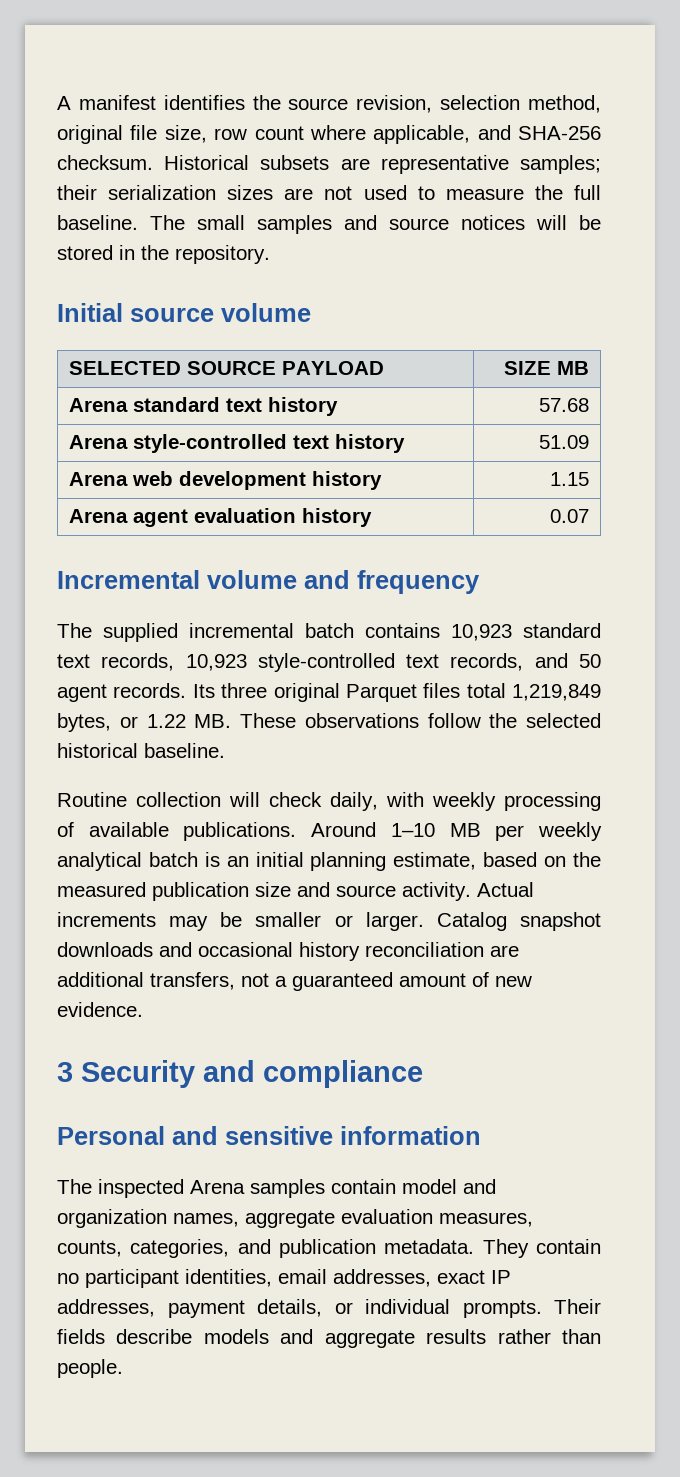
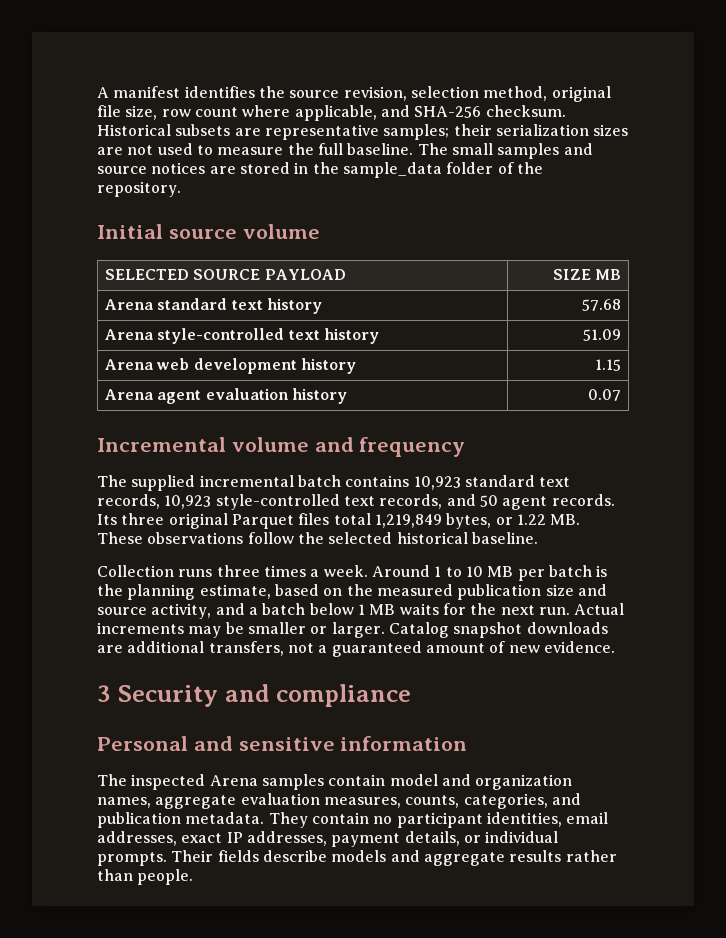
- The small samples and source notices will be stored in the repository.
+ The small samples and source notices are stored in the sample_data folder of the repository.
- Routine collection will check daily, with weekly processing of available publications. Around 1–10 MB per weekly analytical batch is an initial planning estimate, based on the measured publication size and source activity.
+ Collection runs three times a week. Around 1 to 10 MB per batch is the planning estimate, based on the measured publication size and source activity, and a batch below 1 MB waits for the next run.
- Catalog snapshot downloads and occasional history reconciliation are additional transfers, not a guaranteed amount of new evidence.
+ Catalog snapshot downloads are additional transfers, not a guaranteed amount of new evidence.

